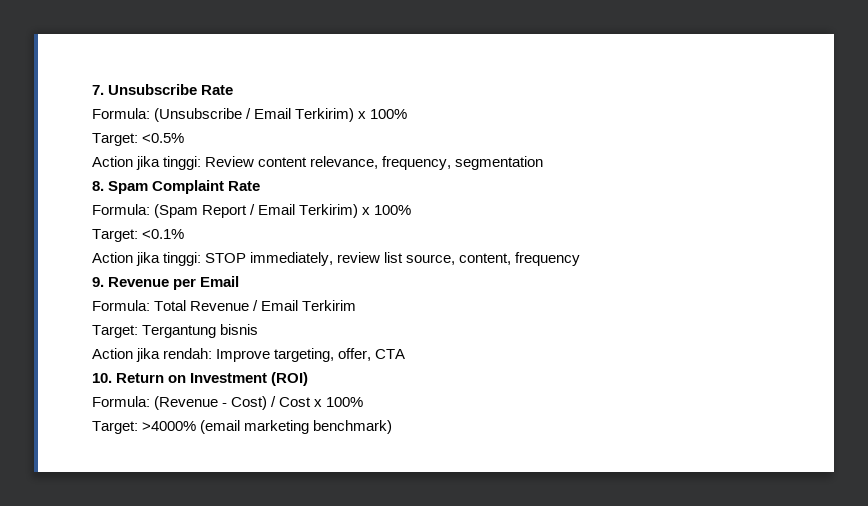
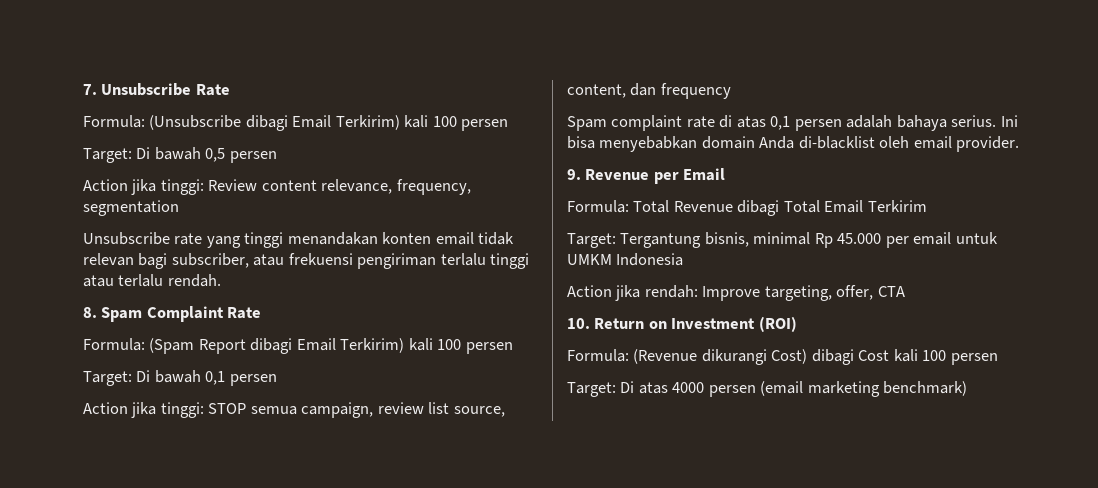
- Formula: (Unsubscribe / Email Terkirim) x 100%
- Target: <0.5%
+ Formula: (Unsubscribe dibagi Email Terkirim) kali 100 persen
+ Target: Di bawah 0,5 persen
+ Unsubscribe rate yang tinggi menandakan konten email tidak relevan bagi subscriber, atau frekuensi pengiriman terlalu tinggi atau terlalu rendah.
- Formula: (Spam Report / Email Terkirim) x 100%
- Target: <0.1%
+ Formula: (Spam Report dibagi Email Terkirim) kali 100 persen
+ Target: Di bawah 0,1 persen
- Action jika tinggi: STOP immediately, review list source, content, frequency
+ Action jika tinggi: STOP semua campaign, review list source, content, dan frequency
+ Spam complaint rate di atas 0,1 persen adalah bahaya serius. Ini bisa menyebabkan domain Anda di-blacklist oleh email provider.
- Formula: Total Revenue / Email Terkirim
+ Formula: Total Revenue dibagi Total Email Terkirim
- Target: Tergantung bisnis
+ Target: Tergantung bisnis, minimal Rp 45.000 per email untuk UMKM Indonesia
- Formula: (Revenue - Cost) / Cost x 100%
- Target: >4000% (email marketing benchmark)
+ Formula: (Revenue dikurangi Cost) dibagi Cost kali 100 persen
+ Target: Di atas 4000 persen (email marketing benchmark)

